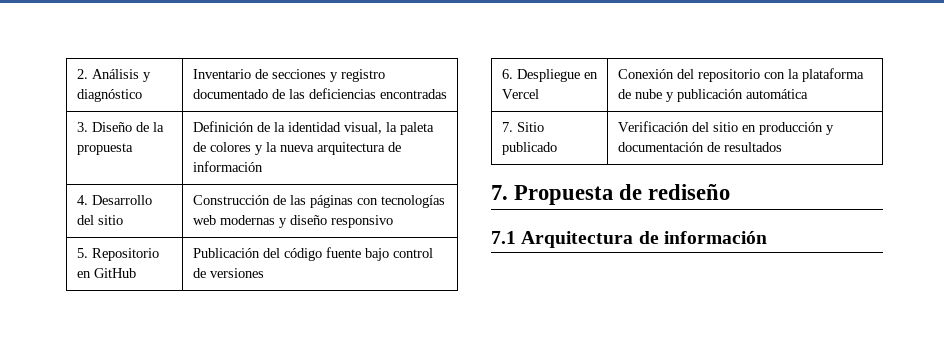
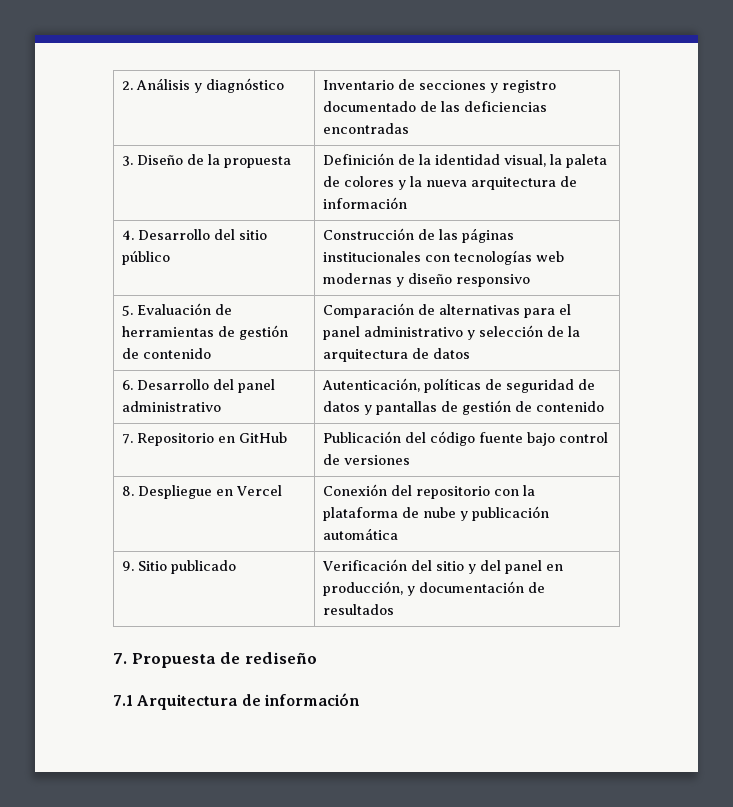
- 4. Desarrollo del sitio | Construcción de las páginas con tecnologías web modernas y diseño responsivo
+ 4. Desarrollo del sitio público | Construcción de las páginas institucionales con tecnologías web modernas y diseño responsivo
- 5. Repositorio en GitHub | Publicación del código fuente bajo control de versiones
+ 5. Evaluación de herramientas de gestión de contenido | Comparación de alternativas para el panel administrativo y selección de la arquitectura de datos
+ 6. Desarrollo del panel administrativo | Autenticación, políticas de seguridad de datos y pantallas de gestión de contenido
+ 7. Repositorio en GitHub | Publicación del código fuente bajo control de versiones
- 6. Despliegue en Vercel | Conexión del repositorio con la plataforma de nube y publicación automática
+ 8. Despliegue en Vercel | Conexión del repositorio con la plataforma de nube y publicación automática
- 7. Sitio publicado | Verificación del sitio en producción y documentación de resultados
+ 9. Sitio publicado | Verificación del sitio y del panel en producción, y documentación de resultados

